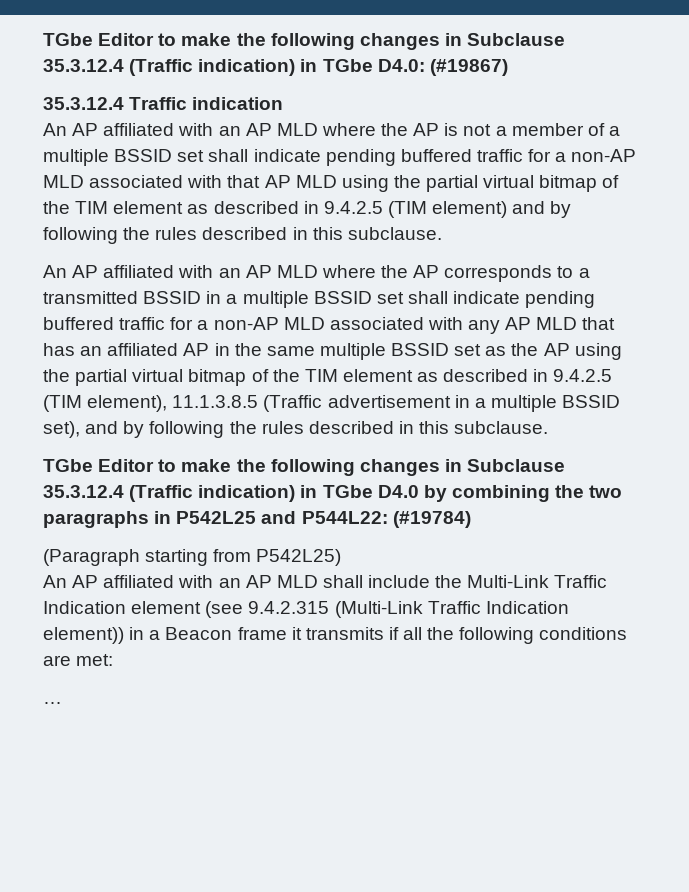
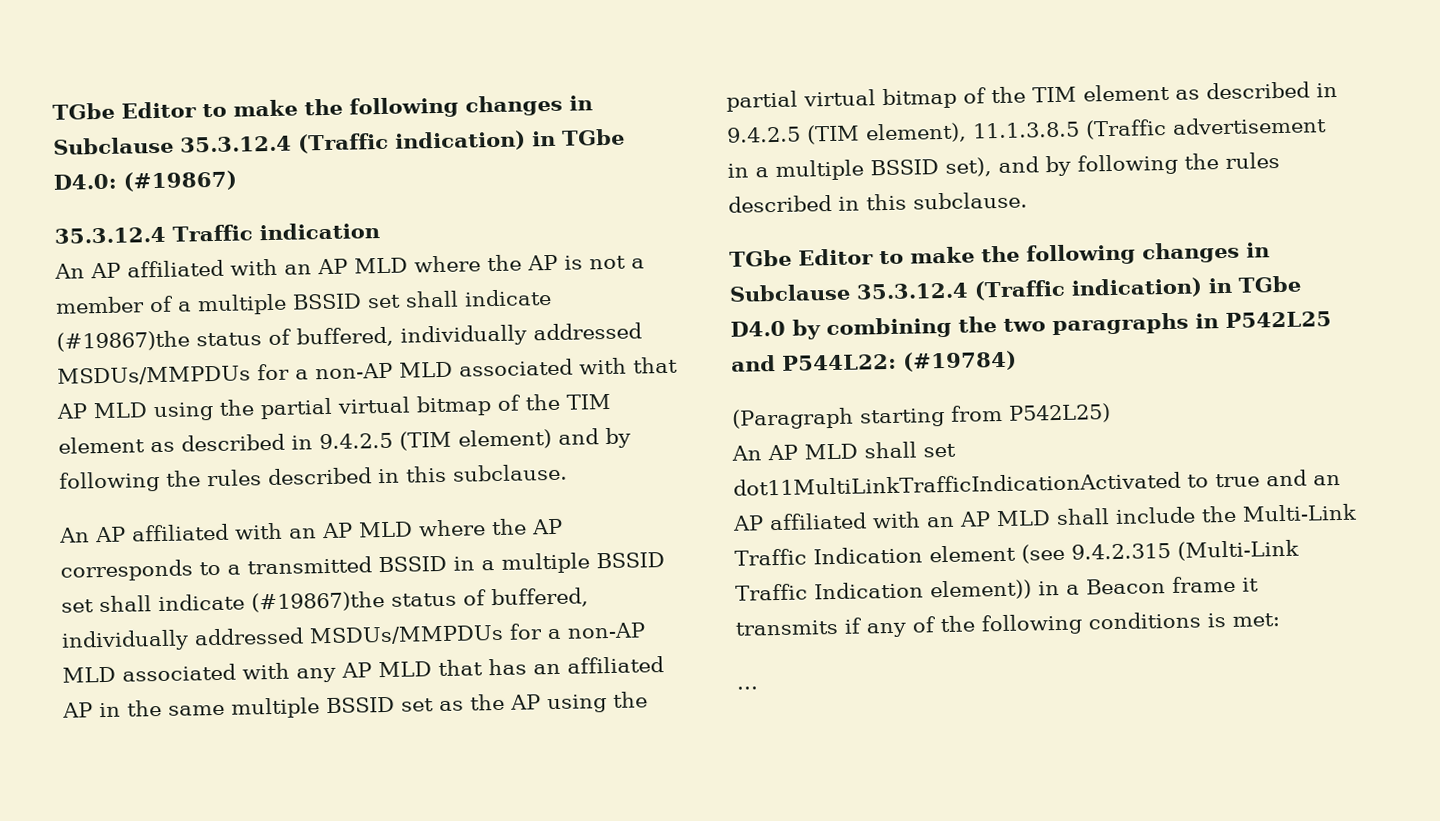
- An AP affiliated with an AP MLD where the AP is not a member of a multiple BSSID set shall indicate pending buffered traffic for a non-AP MLD associated with that AP MLD using the partial virtual bitmap of the TIM element as described in 9.4.2.5 (TIM element) and by following the rules described in this subclause.
+ An AP affiliated with an AP MLD where the AP is not a member of a multiple BSSID set shall indicate (#19867)the status of buffered, individually addressed MSDUs/MMPDUs for a non-AP MLD associated with that AP MLD using the partial virtual bitmap of the TIM element as described in 9.4.2.5 (TIM element) and by following the rules described in this subclause.
- An AP affiliated with an AP MLD where the AP corresponds to a transmitted BSSID in a multiple BSSID set shall indicate pending buffered traffic for a non-AP MLD associated with any AP MLD that has an affiliated AP in the same multiple BSSID set as the AP using the partial virtual bitmap of the TIM element as described in 9.4.2.5 (TIM element), 11.1.3.8.5 (Traffic advertisement in a multiple BSSID set), and by following the rules described in this subclause.
+ An AP affiliated with an AP MLD where the AP corresponds to a transmitted BSSID in a multiple BSSID set shall indicate (#19867)the status of buffered, individually addressed MSDUs/MMPDUs for a non-AP MLD associated with any AP MLD that has an affiliated AP in the same multiple BSSID set as the AP using the partial virtual bitmap of the TIM element as described in 9.4.2.5 (TIM element), 11.1.3.8.5 (Traffic advertisement in a multiple BSSID set), and by following the rules described in this subclause.
- An AP affiliated with an AP MLD shall include the Multi-Link Traffic Indication element (see 9.4.2.315 (Multi-Link Traffic Indication element)) in a Beacon frame it transmits if all the following conditions are met:
+ An AP MLD shall set dot11MultiLinkTrafficIndicationActivated to true and an AP affiliated with an AP MLD shall include the Multi-Link Traffic Indication element (see 9.4.2.315 (Multi-Link Traffic Indication element)) in a Beacon frame it transmits if any of the following conditions is met:

